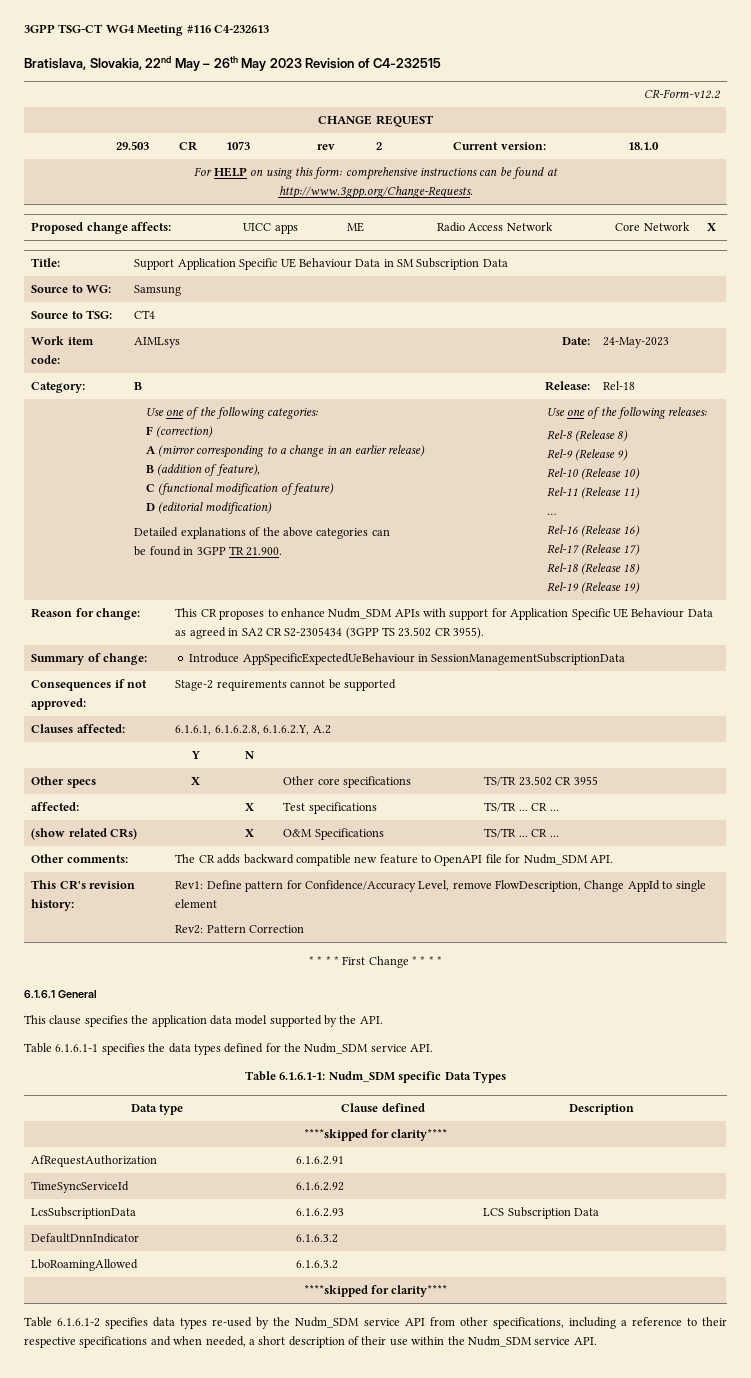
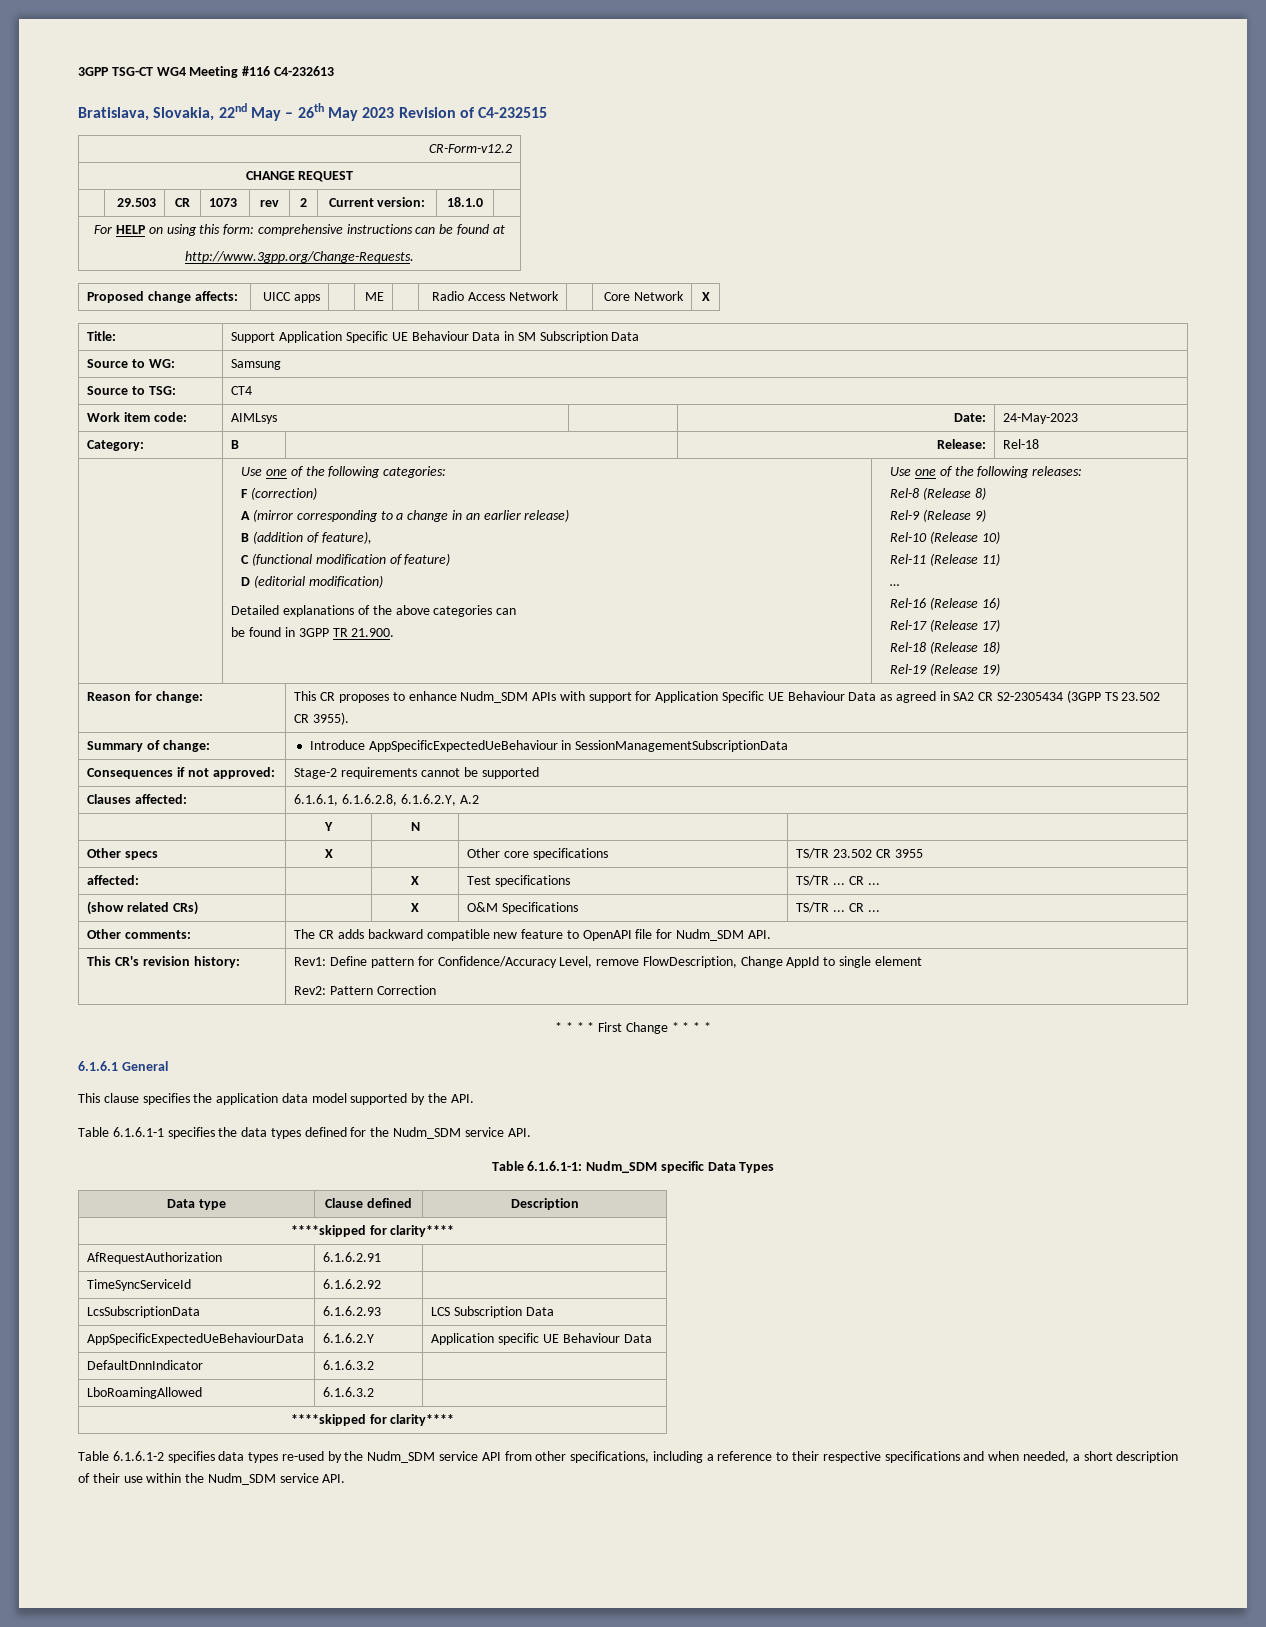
+ AppSpecificExpectedUeBehaviourData | 6.1.6.2.Y | Application specific UE Behaviour Data

